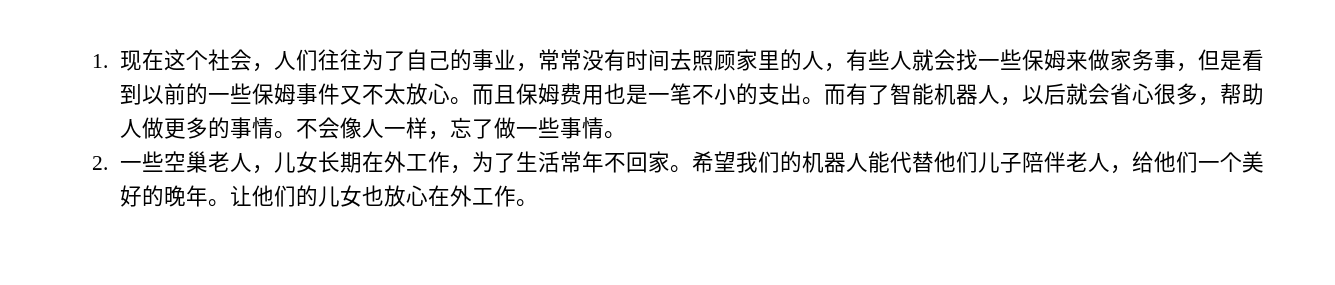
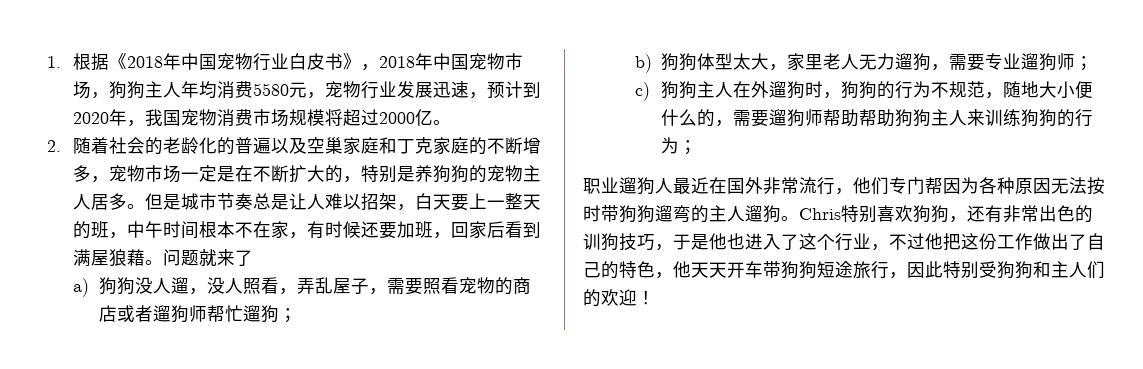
- 1.现在这个社会，人们往往为了自己的事业，常常没有时间去照顾家里的人，有些人就会找一些保姆来做家务事，但是看到以前的一些保姆事件又不太放心。而且保姆费用也是一笔不小的支出。而有了智能机器人，以后就会省心很多，帮助人做更多的事情。不会像人一样，忘了做一些事情。
- 2.一些空巢老人，儿女长期在外工作，为了生活常年不回家。希望我们的机器人能代替他们儿子陪伴老人，给他们一个美好的晚年。让他们的儿女也放心在外工作。
+ 1.根据《2018年中国宠物行业白皮书》，2018年中国宠物市场，狗狗主人年均消费5580元，宠物行业发展迅速，预计到2020年，我国宠物消费市场规模将超过2000亿。
+ 2.随着社会的老龄化的普遍以及空巢家庭和丁克家庭的不断增多，宠物市场一定是在不断扩大的，特别是养狗狗的宠物主人居多。但是城市节奏总是让人难以招架，白天要上一整天的班，中午时间根本不在家，有时候还要加班，回家后看到满屋狼藉。问题就来了
+ a)狗狗没人遛，没人照看，弄乱屋子，需要照看宠物的商店或者遛狗师帮忙遛狗；
+ b)狗狗体型太大，家里老人无力遛狗，需要专业遛狗师；
+ c)狗狗主人在外遛狗时，狗狗的行为不规范，随地大小便什么的，需要遛狗师帮助帮助狗狗主人来训练狗狗的行为；
+ 职业遛狗人最近在国外非常流行，他们专门帮因为各种原因无法按时带狗狗遛弯的主人遛狗。Chris特别喜欢狗狗，还有非常出色的训狗技巧，于是他也进入了这个行业，不过他把这份工作做出了自己的特色，他天天开车带狗狗短途旅行，因此特别受狗狗和主人们的欢迎！

